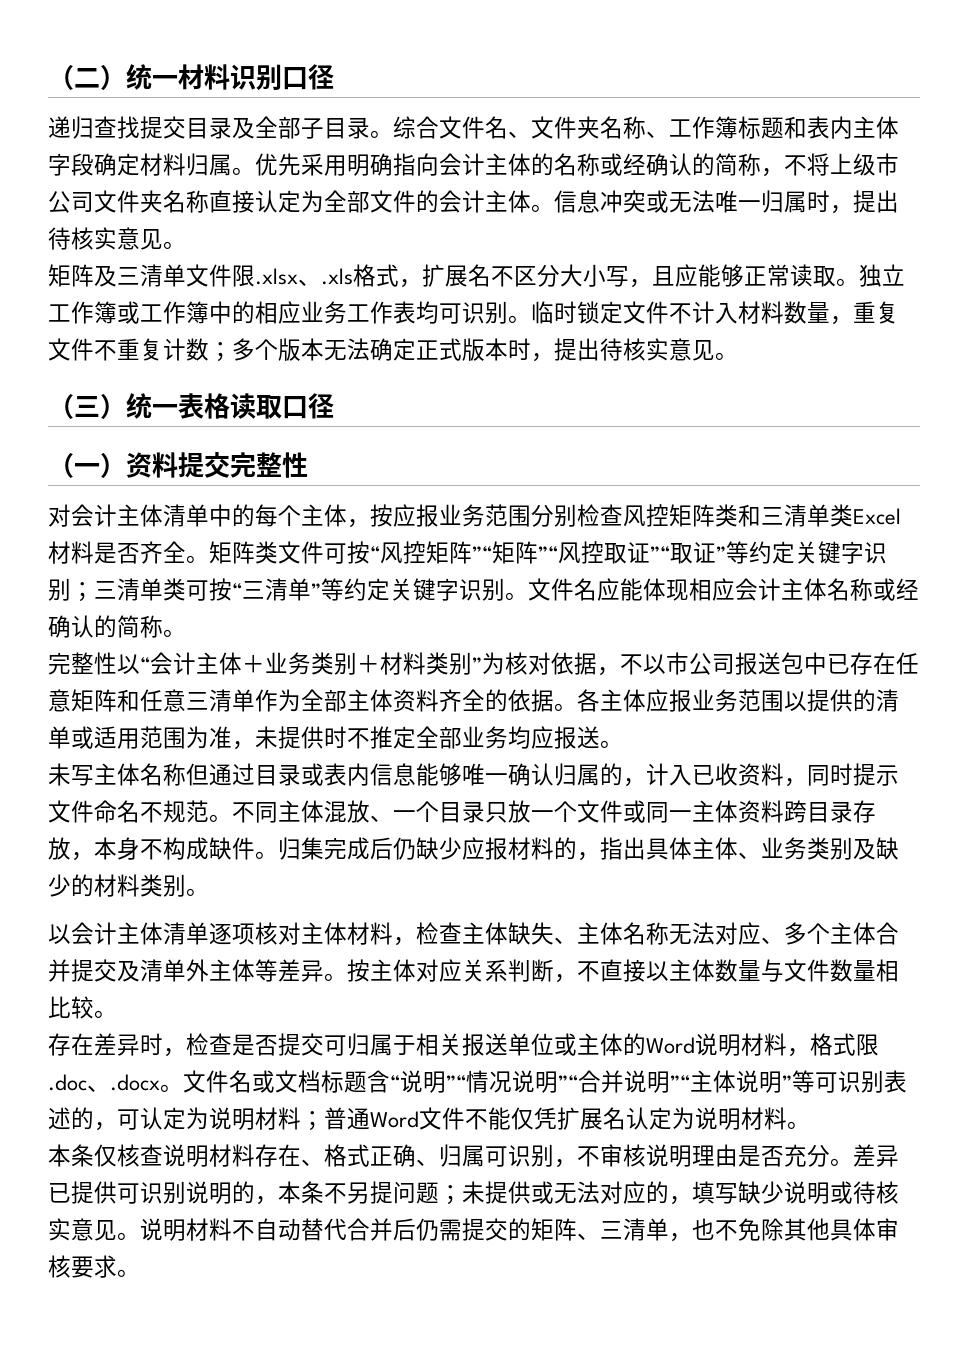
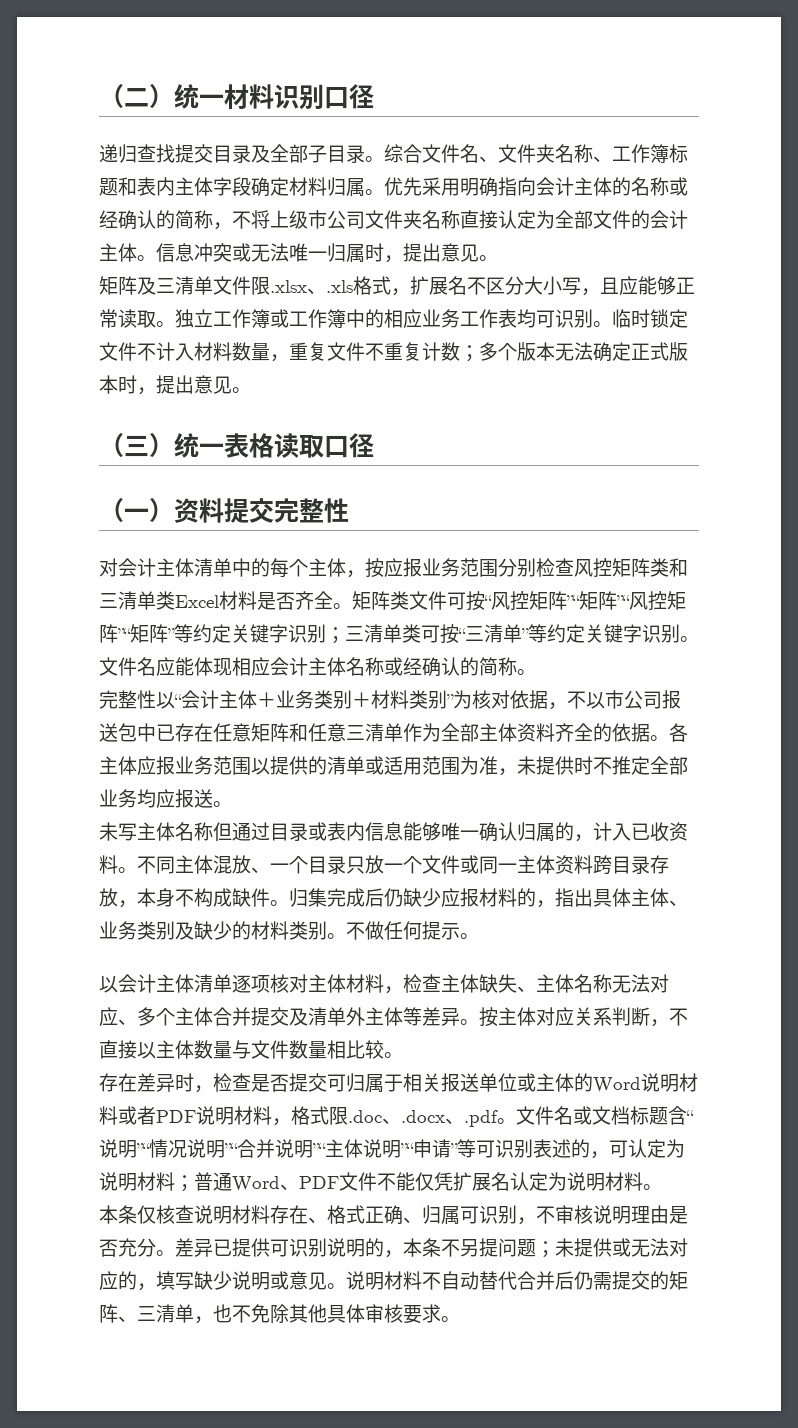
- 信息冲突或无法唯一归属时，提出待核实意见。
+ 信息冲突或无法唯一归属时，提出意见。
- 临时锁定文件不计入材料数量，重复文件不重复计数；多个版本无法确定正式版本时，提出待核实意见。
+ 临时锁定文件不计入材料数量，重复文件不重复计数；多个版本无法确定正式版本时，提出意见。
- 矩阵类文件可按“风控矩阵”“矩阵”“风控取证”“取证”等约定关键字识别；三清单类可按“三清单”等约定关键字识别。
+ 矩阵类文件可按“风控矩阵”“矩阵”“风控矩阵”“矩阵”等约定关键字识别；三清单类可按“三清单”等约定关键字识别。
- 未写主体名称但通过目录或表内信息能够唯一确认归属的，计入已收资料，同时提示文件命名不规范。
+ 未写主体名称但通过目录或表内信息能够唯一确认归属的，计入已收资料。
+ 不做任何提示。
- 存在差异时，检查是否提交可归属于相关报送单位或主体的Word说明材料，格式限.doc、.docx。
+ 存在差异时，检查是否提交可归属于相关报送单位或主体的Word说明材料或者PDF说明材料，格式限.doc、.docx、.pdf。
- 文件名或文档标题含“说明”“情况说明”“合并说明”“主体说明”等可识别表述的，可认定为说明材料；普通Word文件不能仅凭扩展名认定为说明材料。
+ 文件名或文档标题含“说明”“情况说明”“合并说明”“主体说明”“申请”等可识别表述的，可认定为说明材料；普通Word、PDF文件不能仅凭扩展名认定为说明材料。
- 差异已提供可识别说明的，本条不另提问题；未提供或无法对应的，填写缺少说明或待核实意见。
+ 差异已提供可识别说明的，本条不另提问题；未提供或无法对应的，填写缺少说明或意见。

